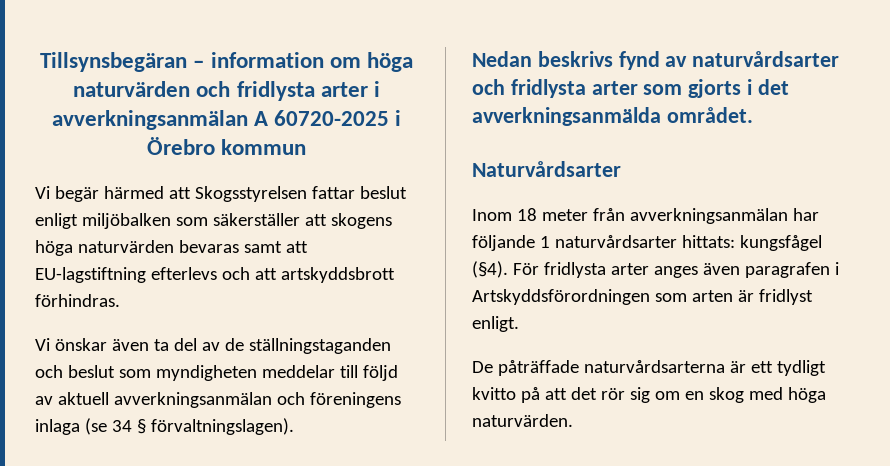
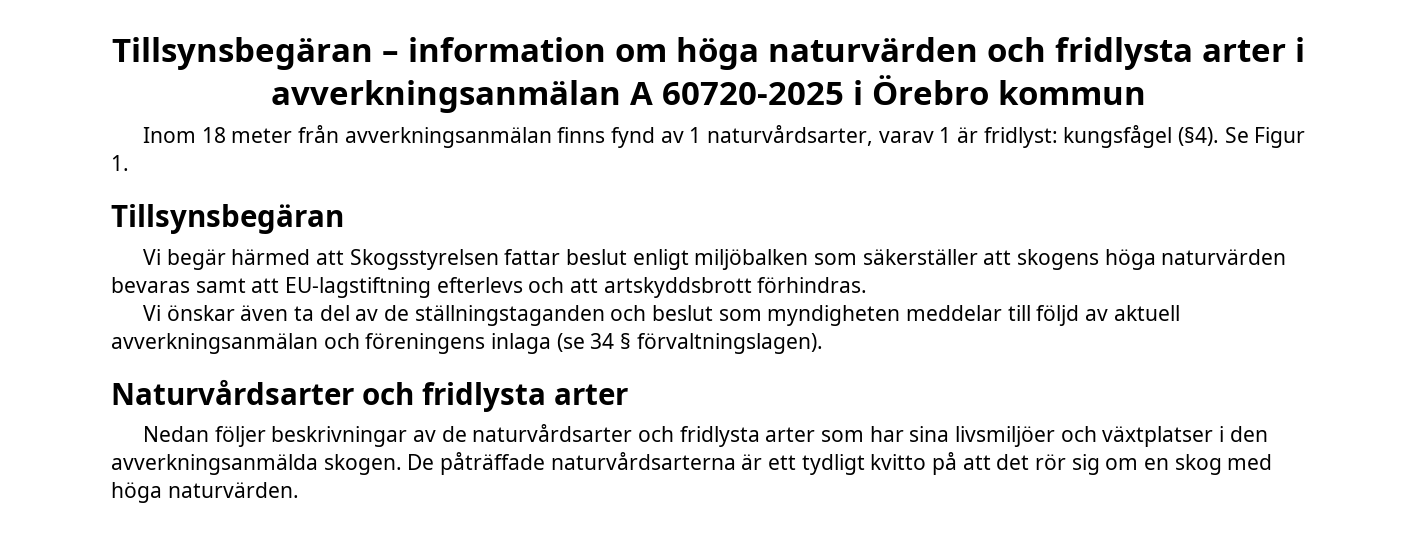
+ Inom 18 meter från avverkningsanmälan finns fynd av 1 naturvårdsarter, varav 1 är fridlyst: kungsfågel (§4). Se Figur 1.
+ Tillsynsbegäran
- Nedan beskrivs fynd av naturvårdsarter och fridlysta arter som gjorts i det avverkningsanmälda området.
- Naturvårdsarter
- Inom 18 meter från avverkningsanmälan har följande 1 naturvårdsarter hittats: kungsfågel (§4). För fridlysta arter anges även paragrafen i Artskyddsförordningen som arten är fridlyst enligt.
- De påträffade naturvårdsarterna är ett tydligt kvitto på att det rör sig om en skog med höga naturvärden.
+ Naturvårdsarter och fridlysta arter
+ Nedan följer beskrivningar av de naturvårdsarter och fridlysta arter som har sina livsmiljöer och växtplatser i den avverkningsanmälda skogen. De påträffade naturvårdsarterna är ett tydligt kvitto på att det rör sig om en skog med höga naturvärden.

